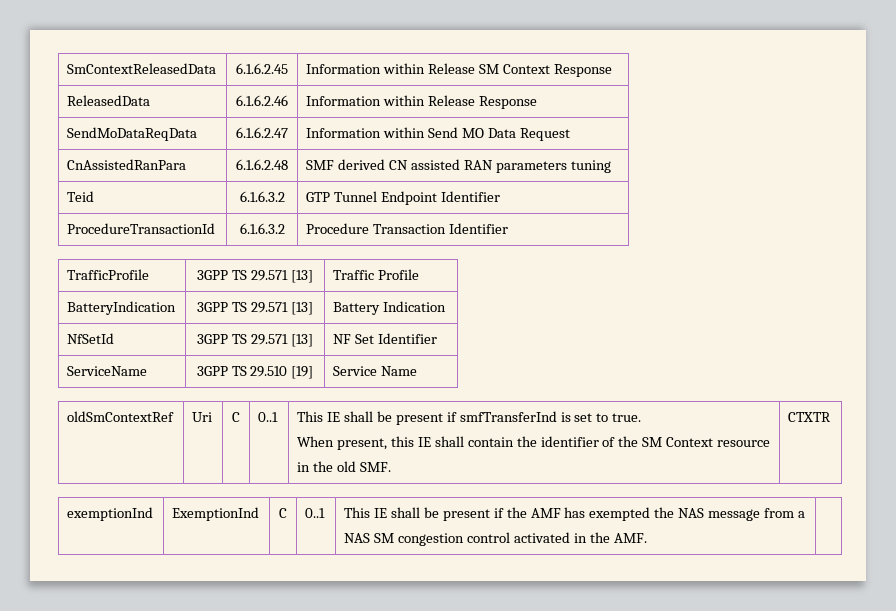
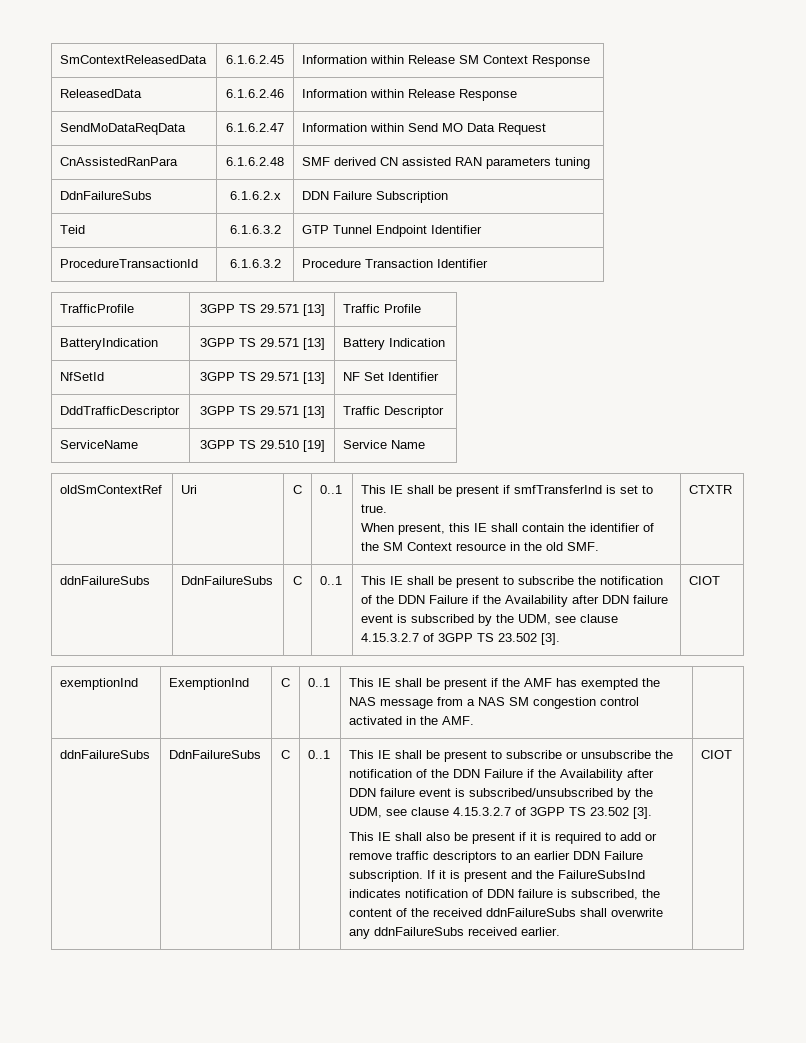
+ DdnFailureSubs | 6.1.6.2.x | DDN Failure Subscription
+ DddTrafficDescriptor | 3GPP TS 29.571 [13] | Traffic Descriptor
+ ddnFailureSubs | DdnFailureSubs | C | 0..1 | This IE shall be present to subscribe the notification of the DDN Failure if the Availability after DDN failure event is subscribed by the UDM, see clause 4.15.3.2.7 of 3GPP TS 23.502 [3]. | CIOT
+ ddnFailureSubs | DdnFailureSubs | C | 0..1 | This IE shall be present to subscribe or unsubscribe the notification of the DDN Failure if the Availability after DDN failure event is subscribed/unsubscribed by the UDM, see clause 4.15.3.2.7 of 3GPP TS 23.502 [3].
+ This IE shall also be present if it is required to add or remove traffic descriptors to an earlier DDN Failure subscription. If it is present and the FailureSubsInd indicates notification of DDN failure is subscribed, the content of the received ddnFailureSubs shall overwrite any ddnFailureSubs received earlier. | CIOT

